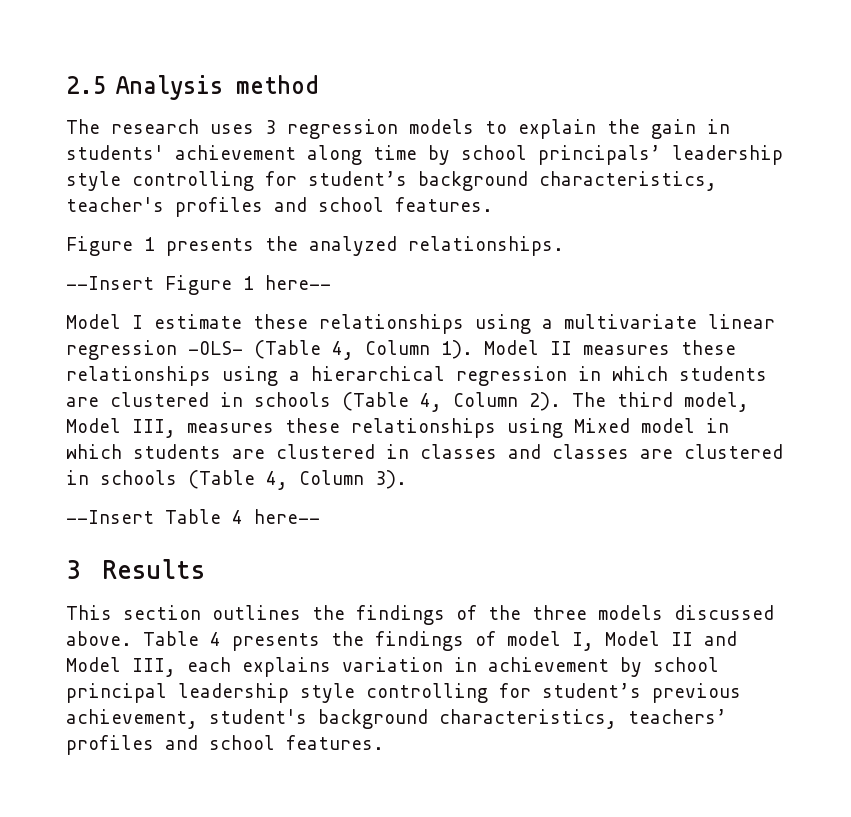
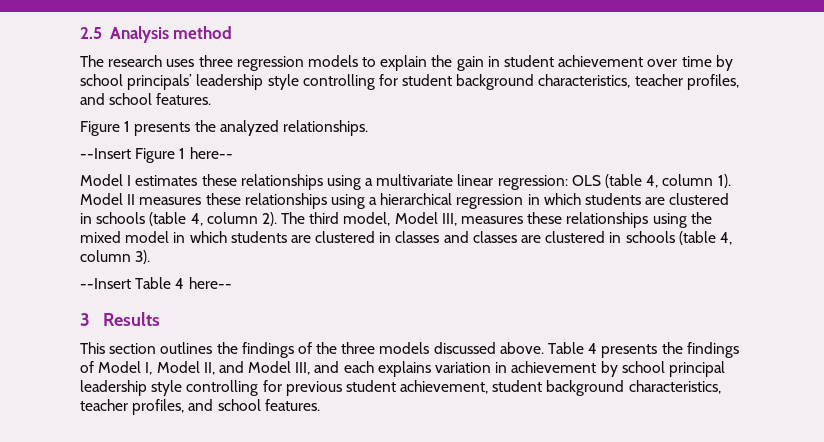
- The research uses 3 regression models to explain the gain in students' achievement along time by school principals’ leadership style controlling for student’s background characteristics, teacher's profiles and school features.
+ The research uses three regression models to explain the gain in student achievement over time by school principals’ leadership style controlling for student background characteristics, teacher profiles, and school features.
- Model I estimate these relationships using a multivariate linear regression -OLS- (Table 4, Column 1).
+ Model I estimates these relationships using a multivariate linear regression: OLS (table 4, column 1).
- Model II measures these relationships using a hierarchical regression in which students are clustered in schools (Table 4, Column 2).
+ Model II measures these relationships using a hierarchical regression in which students are clustered in schools (table 4, column 2).
- The third model, Model III, measures these relationships using Mixed model in which students are clustered in classes and classes are clustered in schools (Table 4, Column 3).
+ The third model, Model III, measures these relationships using the mixed model in which students are clustered in classes and classes are clustered in schools (table 4, column 3).
- Table 4 presents the findings of model I, Model II and Model III, each explains variation in achievement by school principal leadership style controlling for student’s previous achievement, student's background characteristics, teachers’ profiles and school features.
+ Table 4 presents the findings of Model I, Model II, and Model III, and each explains variation in achievement by school principal leadership style controlling for previous student achievement, student background characteristics, teacher profiles, and school features.

